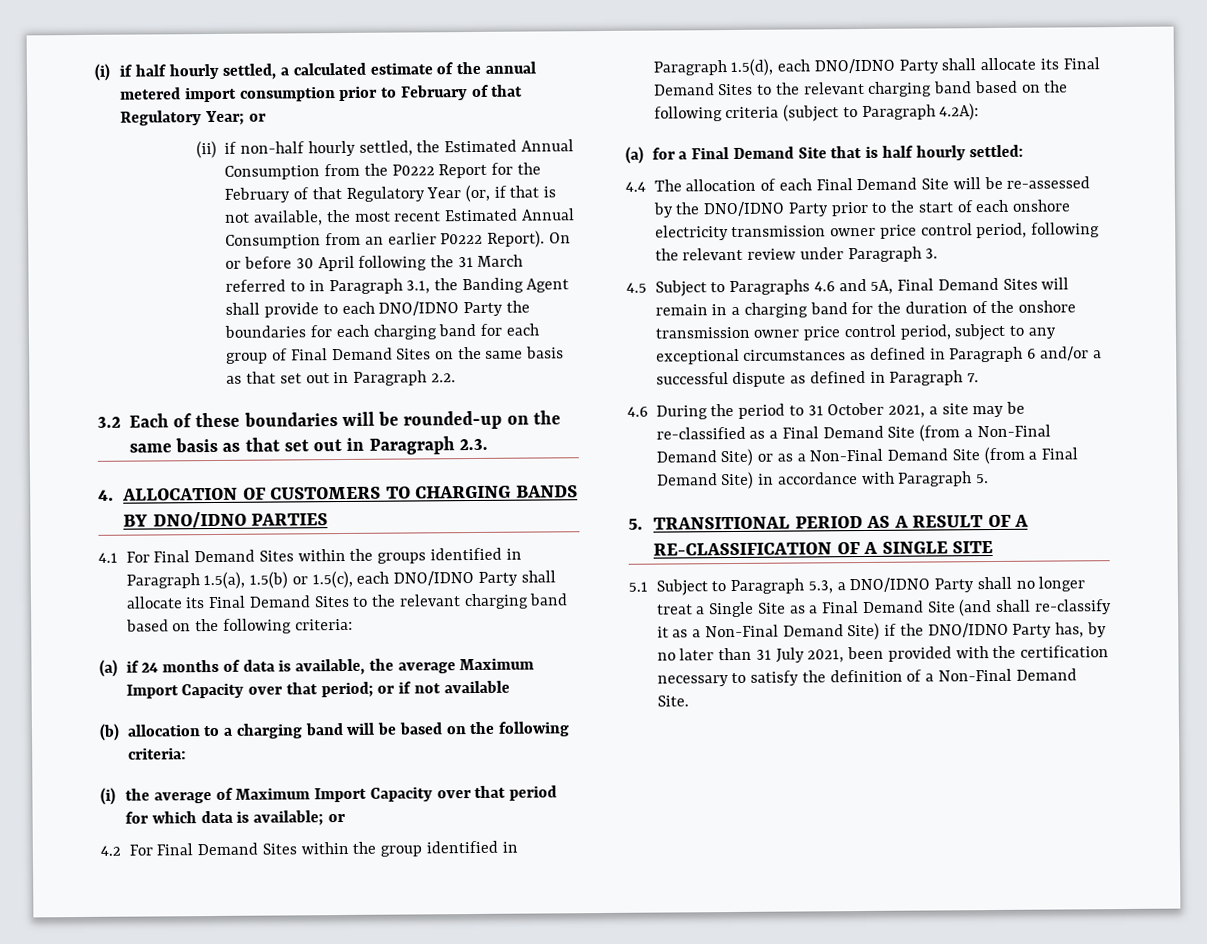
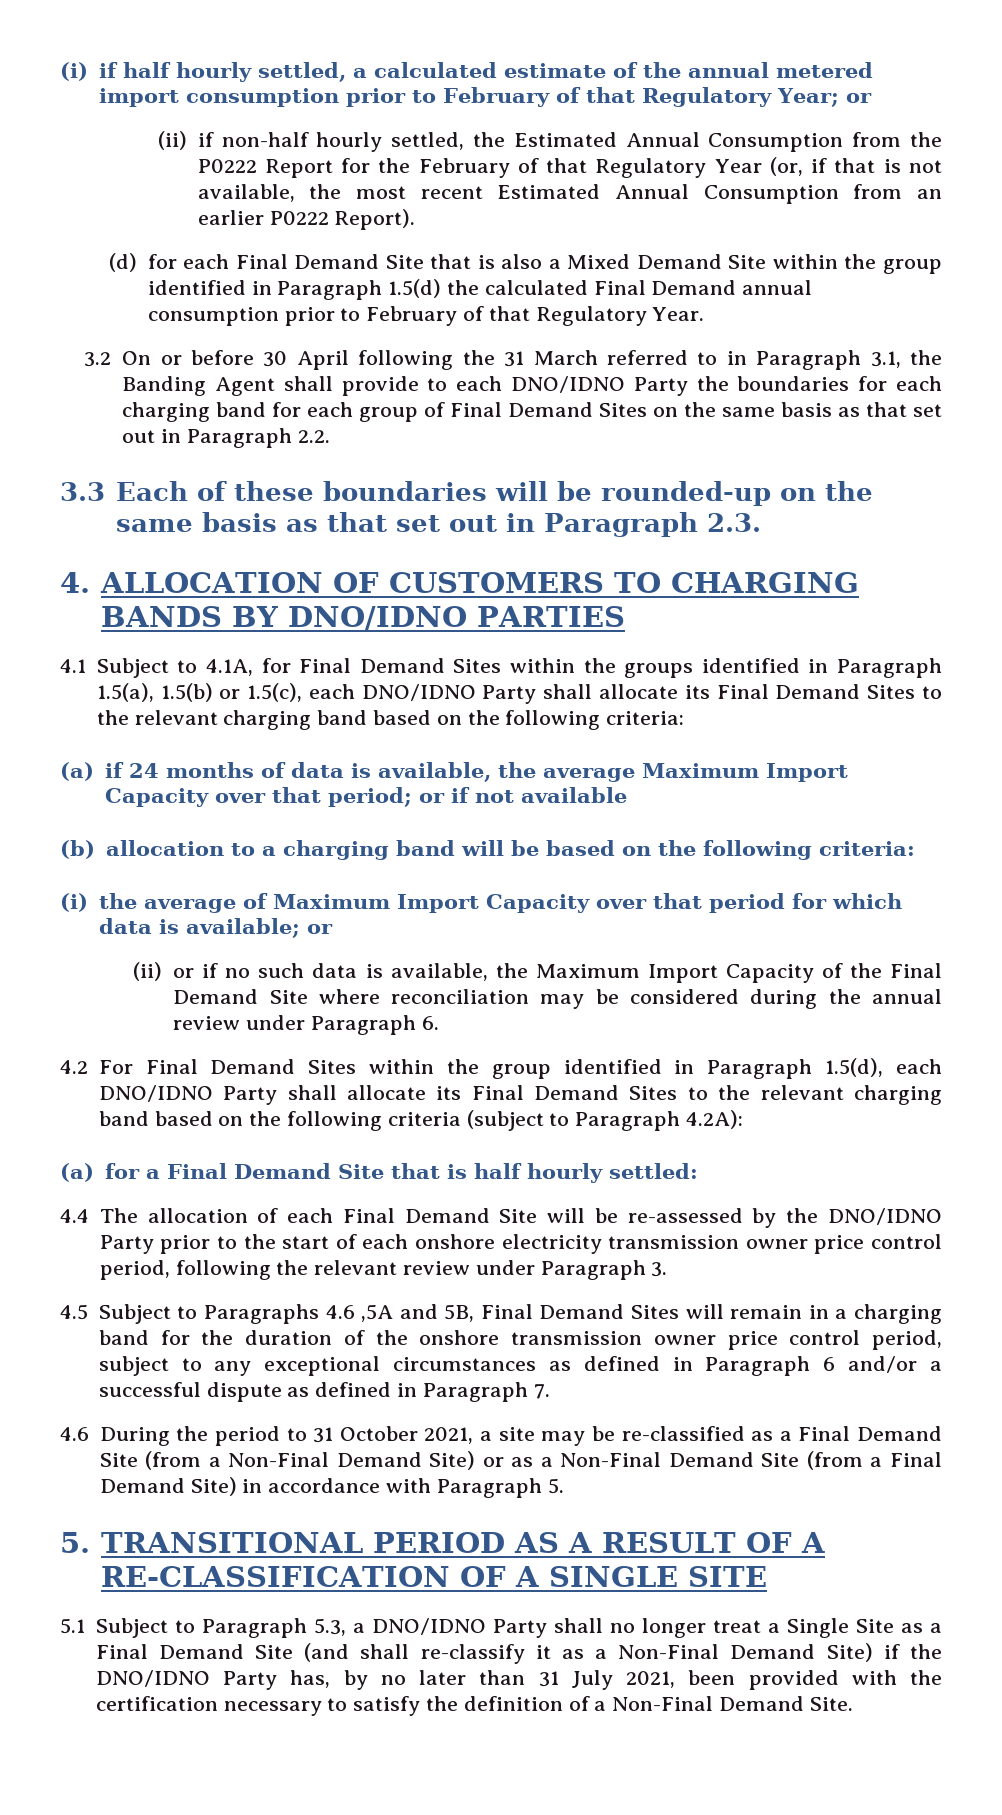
- (ii) if non-half hourly settled, the Estimated Annual Consumption from the P0222 Report for the February of that Regulatory Year (or, if that is not available, the most recent Estimated Annual Consumption from an earlier P0222 Report). On or before 30 April following the 31 March referred to in Paragraph 3.1, the Banding Agent shall provide to each DNO/IDNO Party the boundaries for each charging band for each group of Final Demand Sites on the same basis as that set out in Paragraph 2.2.
+ (ii) if non-half hourly settled, the Estimated Annual Consumption from the P0222 Report for the February of that Regulatory Year (or, if that is not available, the most recent Estimated Annual Consumption from an earlier P0222 Report).
+ (d) for each Final Demand Site that is also a Mixed Demand Site within the group identified in Paragraph 1.5(d) the calculated Final Demand annual consumption prior to February of that Regulatory Year.
+ 3.2 On or before 30 April following the 31 March referred to in Paragraph 3.1, the Banding Agent shall provide to each DNO/IDNO Party the boundaries for each charging band for each group of Final Demand Sites on the same basis as that set out in Paragraph 2.2.
- 3.2 Each of these boundaries will be rounded-up on the same basis as that set out in Paragraph 2.3.
+ 3.3 Each of these boundaries will be rounded-up on the same basis as that set out in Paragraph 2.3.
- 4.1 For Final Demand Sites within the groups identified in Paragraph 1.5(a), 1.5(b) or 1.5(c), each DNO/IDNO Party shall allocate its Final Demand Sites to the relevant charging band based on the following criteria:
+ 4.1 Subject to 4.1A, for Final Demand Sites within the groups identified in Paragraph 1.5(a), 1.5(b) or 1.5(c), each DNO/IDNO Party shall allocate its Final Demand Sites to the relevant charging band based on the following criteria:
+ (ii) or if no such data is available, the Maximum Import Capacity of the Final Demand Site where reconciliation may be considered during the annual review under Paragraph 6.
- 4.5 Subject to Paragraphs 4.6 and 5A, Final Demand Sites will remain in a charging band for the duration of the onshore transmission owner price control period, subject to any exceptional circumstances as defined in Paragraph 6 and/or a successful dispute as defined in Paragraph 7.
+ 4.5 Subject to Paragraphs 4.6 ,5A and 5B, Final Demand Sites will remain in a charging band for the duration of the onshore transmission owner price control period, subject to any exceptional circumstances as defined in Paragraph 6 and/or a successful dispute as defined in Paragraph 7.

